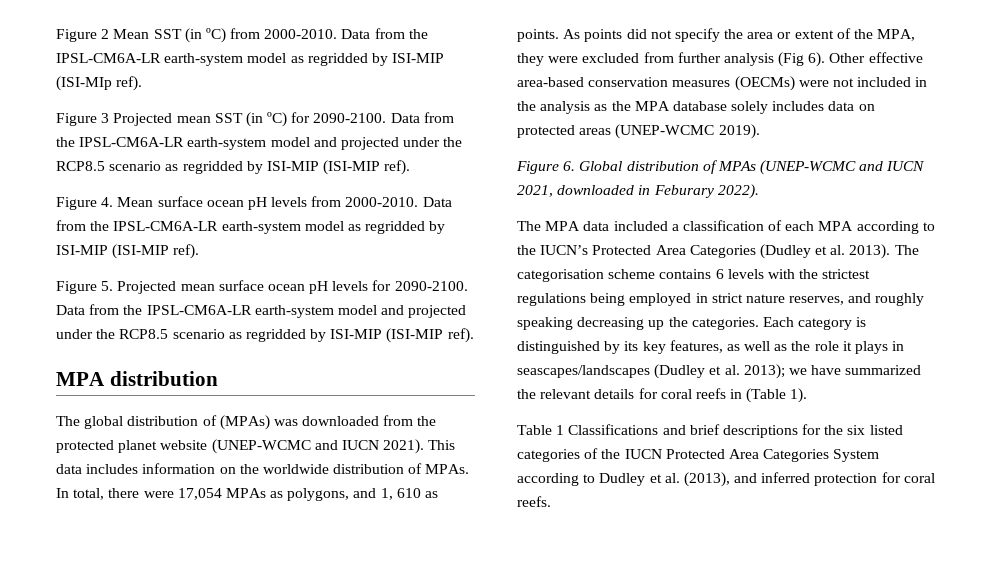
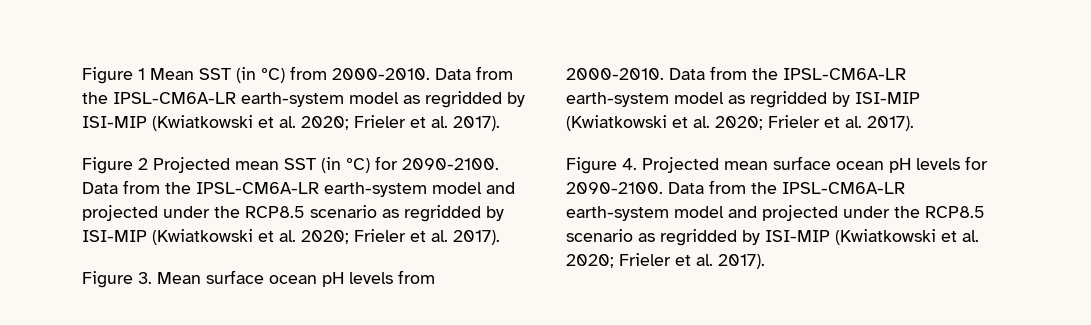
- Figure 2 Mean SST (in ºC) from 2000-2010. Data from the IPSL-CM6A-LR earth-system model as regridded by ISI-MIP (ISI-MIp ref).
- Figure 3 Projected mean SST (in ºC) for 2090-2100. Data from the IPSL-CM6A-LR earth-system model and projected under the RCP8.5 scenario as regridded by ISI-MIP (ISI-MIP ref).
- Figure 4. Mean surface ocean pH levels from 2000-2010. Data from the IPSL-CM6A-LR earth-system model as regridded by ISI-MIP (ISI-MIP ref).
- Figure 5. Projected mean surface ocean pH levels for 2090-2100. Data from the IPSL-CM6A-LR earth-system model and projected under the RCP8.5 scenario as regridded by ISI-MIP (ISI-MIP ref).
- MPA distribution
- The global distribution of (MPAs) was downloaded from the protected planet website (UNEP-WCMC and IUCN 2021). This data includes information on the worldwide distribution of MPAs. In total, there were 17,054 MPAs as polygons, and 1, 610 as points. As points did not specify the area or extent of the MPA, they were excluded from further analysis (Fig 6). Other effective area-based conservation measures (OECMs) were not included in the analysis as the MPA database solely includes data on protected areas (UNEP-WCMC 2019).
- Figure 6. Global distribution of MPAs (UNEP-WCMC and IUCN 2021, downloaded in Feburary 2022).
- The MPA data included a classification of each MPA according to the IUCN’s Protected Area Categories (Dudley et al. 2013). The categorisation scheme contains 6 levels with the strictest regulations being employed in strict nature reserves, and roughly speaking decreasing up the categories. Each category is distinguished by its key features, as well as the role it plays in seascapes/landscapes (Dudley et al. 2013); we have summarized the relevant details for coral reefs in (Table 1).
- Table 1 Classifications and brief descriptions for the six listed categories of the IUCN Protected Area Categories System according to Dudley et al. (2013), and inferred protection for coral reefs.
+ Figure 1 Mean SST (in ºC) from 2000-2010. Data from the IPSL-CM6A-LR earth-system model as regridded by ISI-MIP (Kwiatkowski et al. 2020; Frieler et al. 2017).
+ Figure 2 Projected mean SST (in ºC) for 2090-2100. Data from the IPSL-CM6A-LR earth-system model and projected under the RCP8.5 scenario as regridded by ISI-MIP (Kwiatkowski et al. 2020; Frieler et al. 2017).
+ Figure 3. Mean surface ocean pH levels from 2000-2010. Data from the IPSL-CM6A-LR earth-system model as regridded by ISI-MIP (Kwiatkowski et al. 2020; Frieler et al. 2017).
+ Figure 4. Projected mean surface ocean pH levels for 2090-2100. Data from the IPSL-CM6A-LR earth-system model and projected under the RCP8.5 scenario as regridded by ISI-MIP (Kwiatkowski et al. 2020; Frieler et al. 2017).

